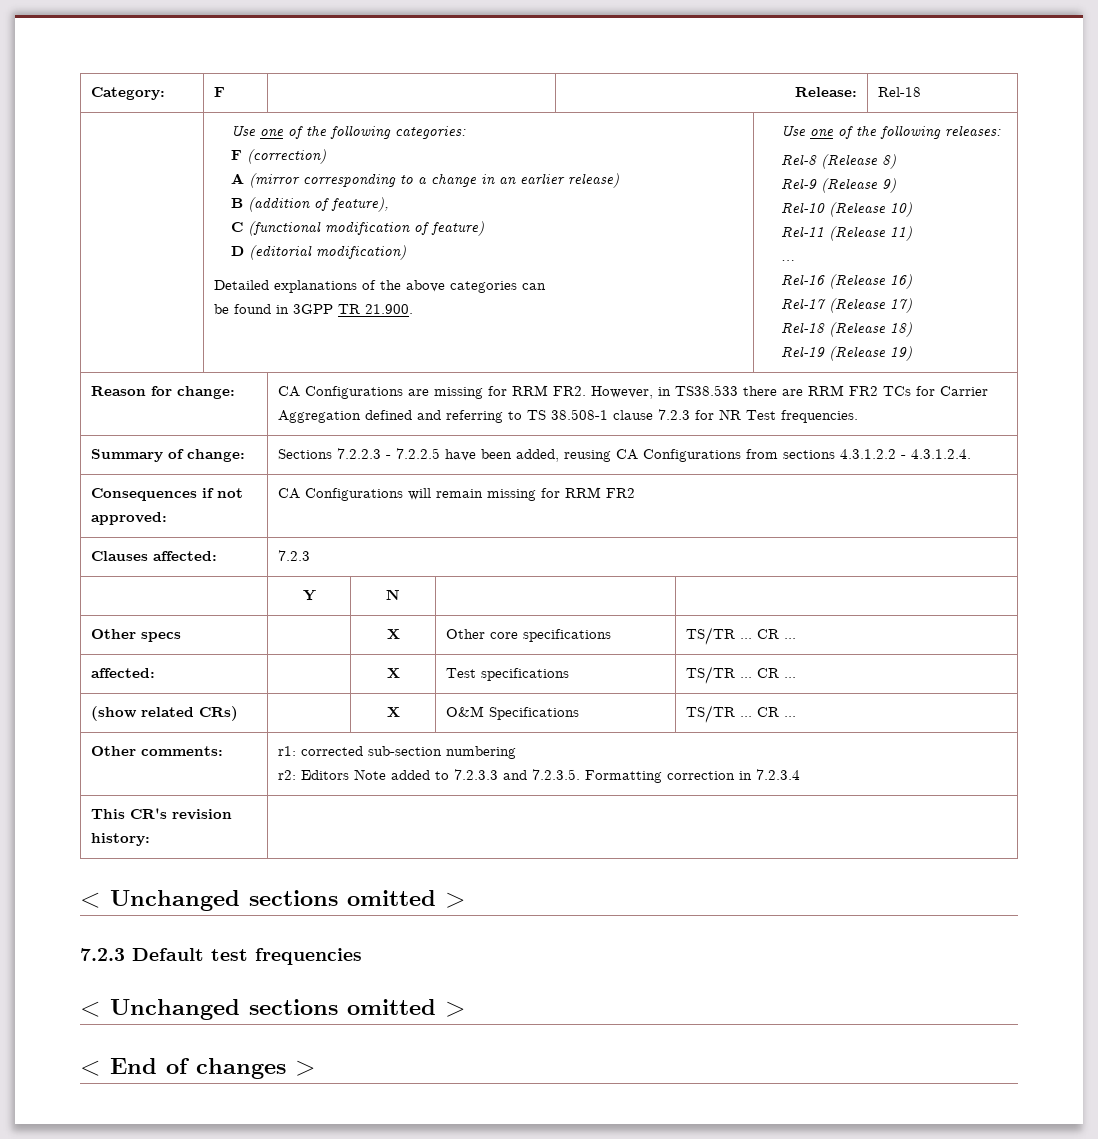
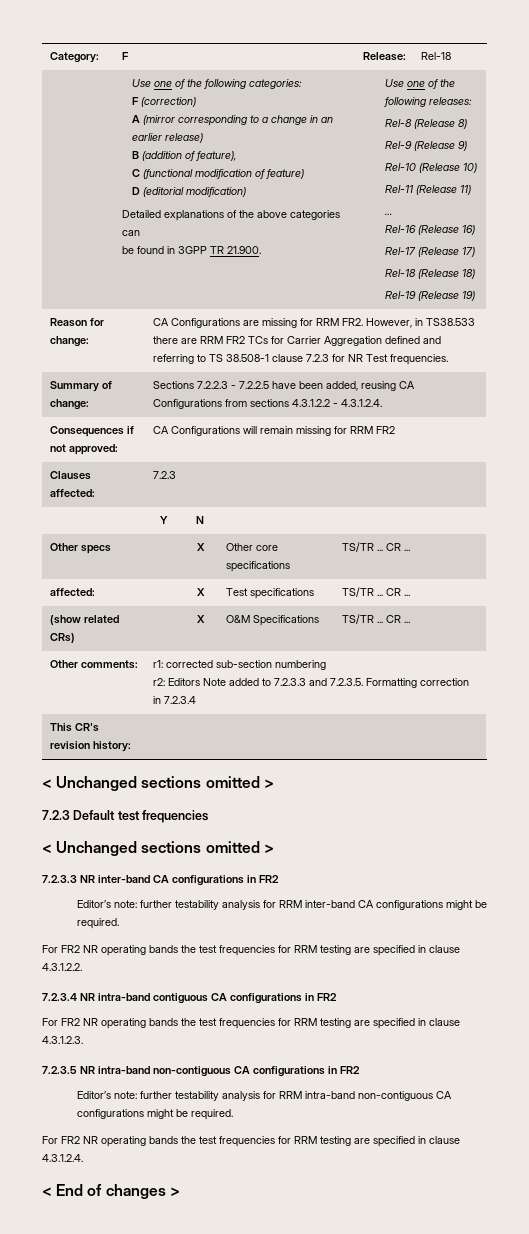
+ 7.2.3.3 NR inter-band CA configurations in FR2
+ Editor’s note: further testability analysis for RRM inter-band CA configurations might be required.
+ For FR2 NR operating bands the test frequencies for RRM testing are specified in clause 4.3.1.2.2.
+ 7.2.3.4 NR intra-band contiguous CA configurations in FR2
+ For FR2 NR operating bands the test frequencies for RRM testing are specified in clause 4.3.1.2.3.
+ 7.2.3.5 NR intra-band non-contiguous CA configurations in FR2
+ Editor’s note: further testability analysis for RRM intra-band non-contiguous CA configurations might be required.
+ For FR2 NR operating bands the test frequencies for RRM testing are specified in clause 4.3.1.2.4.

